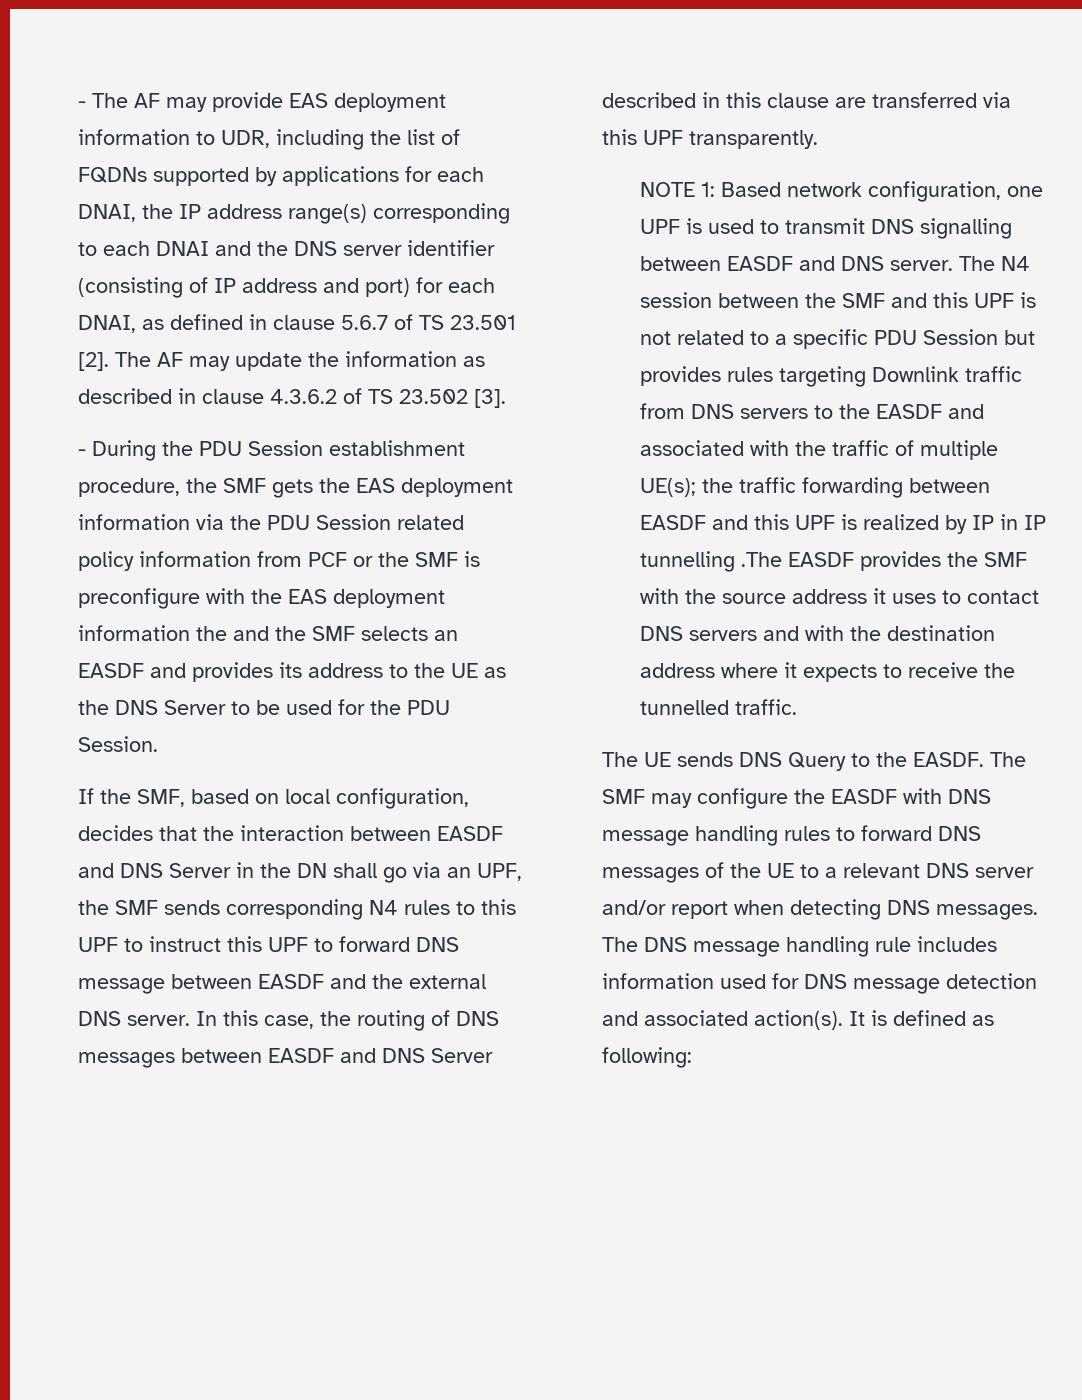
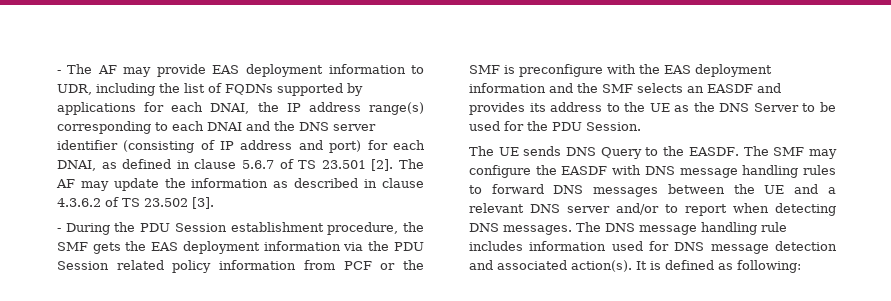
- - During the PDU Session establishment procedure, the SMF gets the EAS deployment information via the PDU Session related policy information from PCF or the SMF is preconfigure with the EAS deployment information the and the SMF selects an EASDF and provides its address to the UE as the DNS Server to be used for the PDU Session.
+ - During the PDU Session establishment procedure, the SMF gets the EAS deployment information via the PDU Session related policy information from PCF or the SMF is preconfigure with the EAS deployment information and the SMF selects an EASDF and provides its address to the UE as the DNS Server to be used for the PDU Session.
- If the SMF, based on local configuration, decides that the interaction between EASDF and DNS Server in the DN shall go via an UPF, the SMF sends corresponding N4 rules to this UPF to instruct this UPF to forward DNS message between EASDF and the external DNS server. In this case, the routing of DNS messages between EASDF and DNS Server described in this clause are transferred via this UPF transparently.
- NOTE 1: Based network configuration, one UPF is used to transmit DNS signalling between EASDF and DNS server. The N4 session between the SMF and this UPF is not related to a specific PDU Session but provides rules targeting Downlink traffic from DNS servers to the EASDF and associated with the traffic of multiple UE(s); the traffic forwarding between EASDF and this UPF is realized by IP in IP tunnelling .The EASDF provides the SMF with the source address it uses to contact DNS servers and with the destination address where it expects to receive the tunnelled traffic.
- The SMF may configure the EASDF with DNS message handling rules to forward DNS messages of the UE to a relevant DNS server and/or report when detecting DNS messages.
+ The SMF may configure the EASDF with DNS message handling rules to forward DNS messages between the UE and a relevant DNS server and/or to report when detecting DNS messages.

